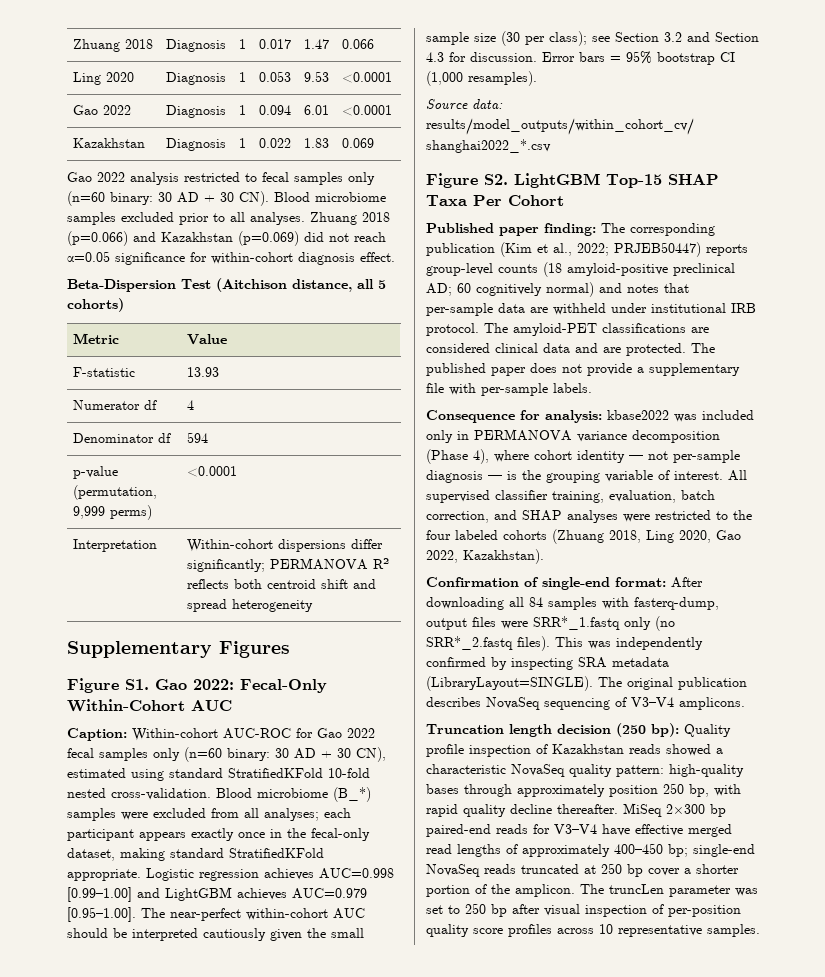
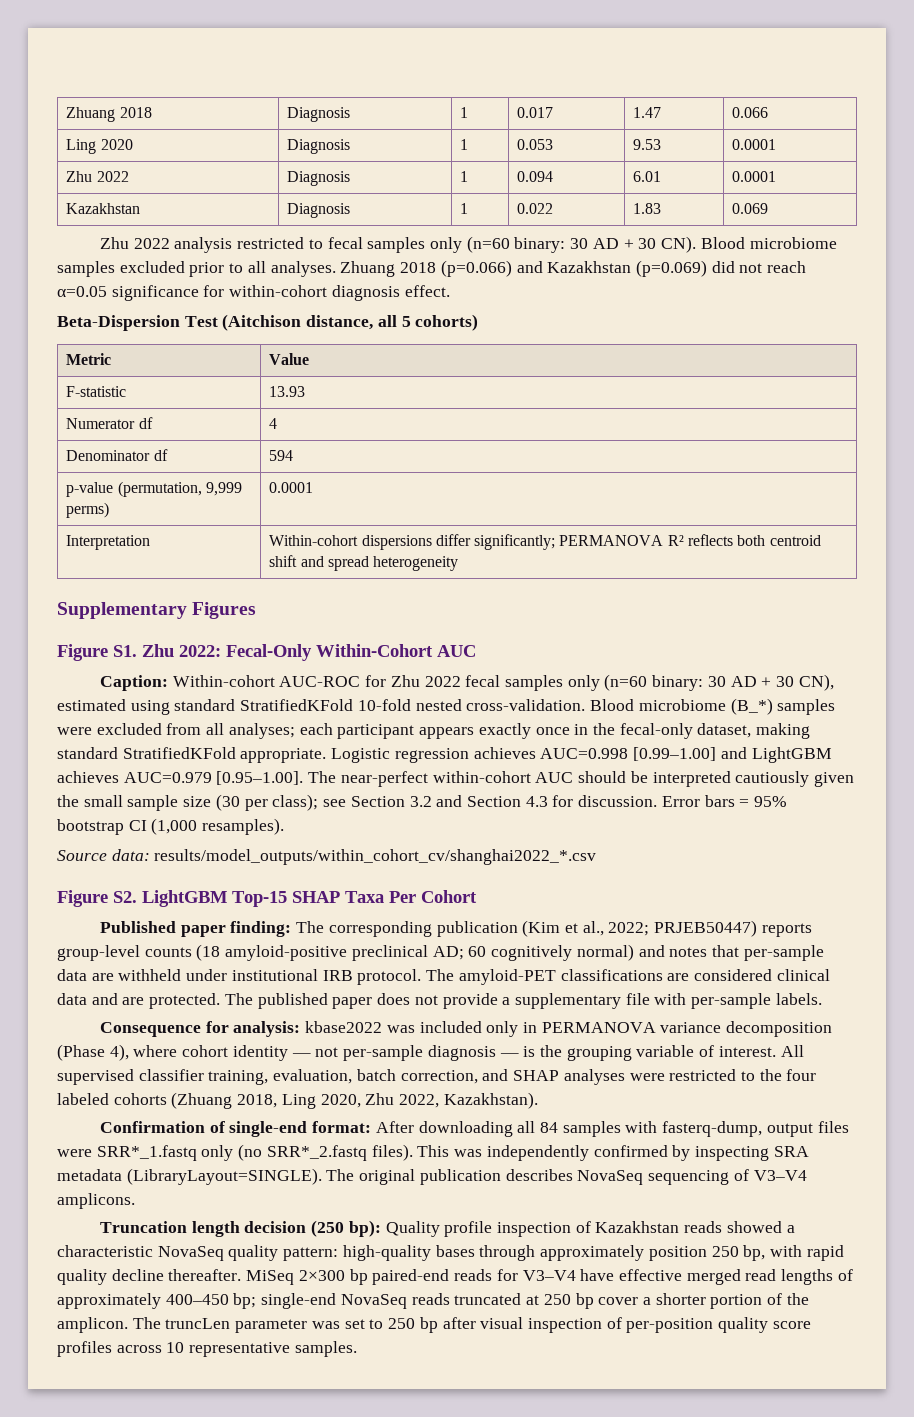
- Ling 2020 | Diagnosis | 1 | 0.053 | 9.53 | <0.0001
- Gao 2022 | Diagnosis | 1 | 0.094 | 6.01 | <0.0001
+ Ling 2020 | Diagnosis | 1 | 0.053 | 9.53 | 0.0001
+ Zhu 2022 | Diagnosis | 1 | 0.094 | 6.01 | 0.0001
- Gao 2022 analysis restricted to fecal samples only (n=60 binary: 30 AD + 30 CN). Blood microbiome samples excluded prior to all analyses.
+ Zhu 2022 analysis restricted to fecal samples only (n=60 binary: 30 AD + 30 CN). Blood microbiome samples excluded prior to all analyses.
- p-value (permutation, 9,999 perms) | <0.0001
+ p-value (permutation, 9,999 perms) | 0.0001
- Figure S1. Gao 2022: Fecal-Only Within-Cohort AUC
+ Figure S1. Zhu 2022: Fecal-Only Within-Cohort AUC
- Caption: Within-cohort AUC-ROC for Gao 2022 fecal samples only (n=60 binary: 30 AD + 30 CN), estimated using standard StratifiedKFold 10-fold nested cross-validation.
+ Caption: Within-cohort AUC-ROC for Zhu 2022 fecal samples only (n=60 binary: 30 AD + 30 CN), estimated using standard StratifiedKFold 10-fold nested cross-validation.
- All supervised classifier training, evaluation, batch correction, and SHAP analyses were restricted to the four labeled cohorts (Zhuang 2018, Ling 2020, Gao 2022, Kazakhstan).
+ All supervised classifier training, evaluation, batch correction, and SHAP analyses were restricted to the four labeled cohorts (Zhuang 2018, Ling 2020, Zhu 2022, Kazakhstan).

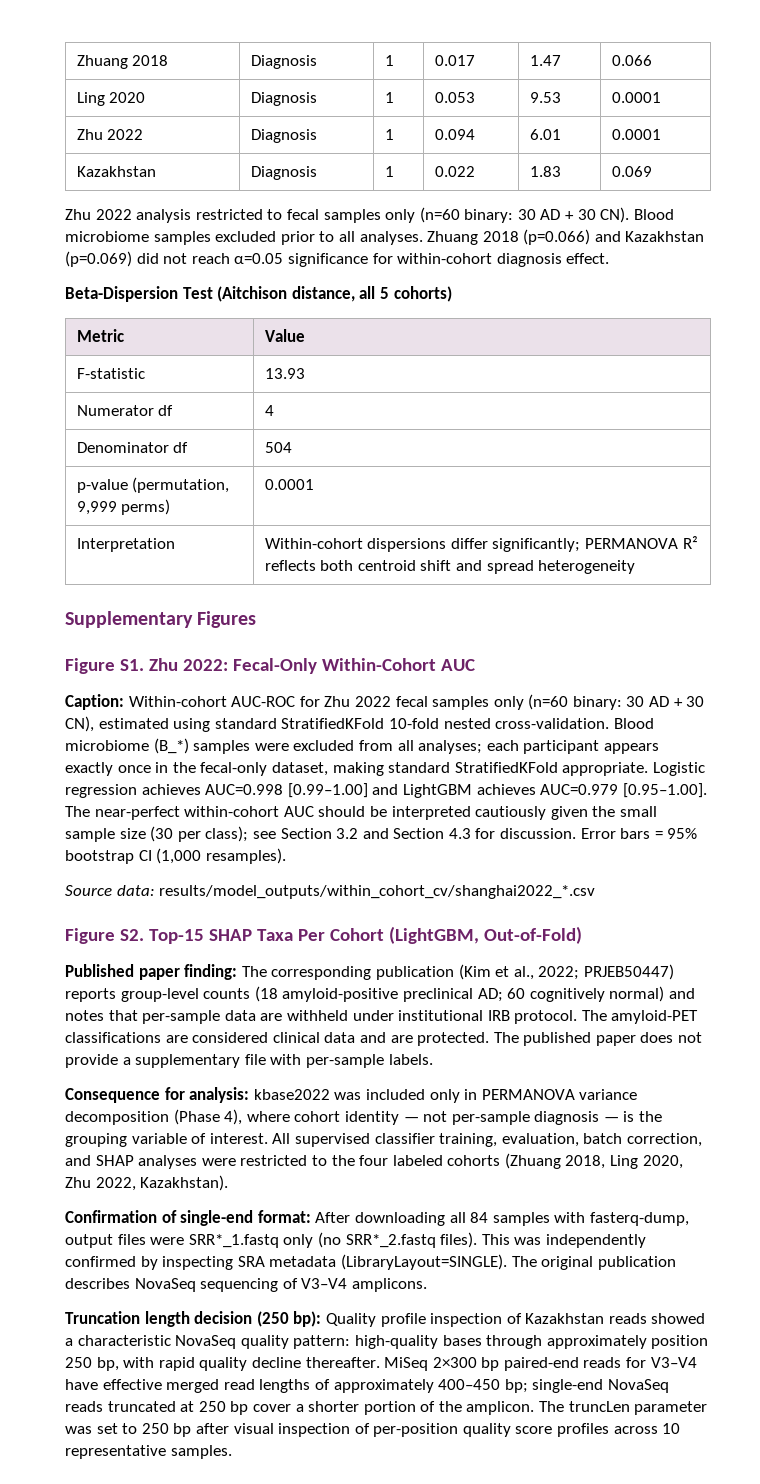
- Denominator df | 594
+ Denominator df | 504
- Figure S2. LightGBM Top-15 SHAP Taxa Per Cohort
+ Figure S2. Top-15 SHAP Taxa Per Cohort (LightGBM, Out-of-Fold)

